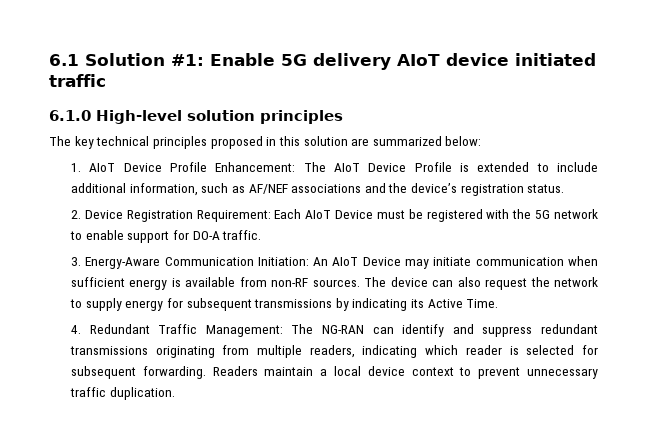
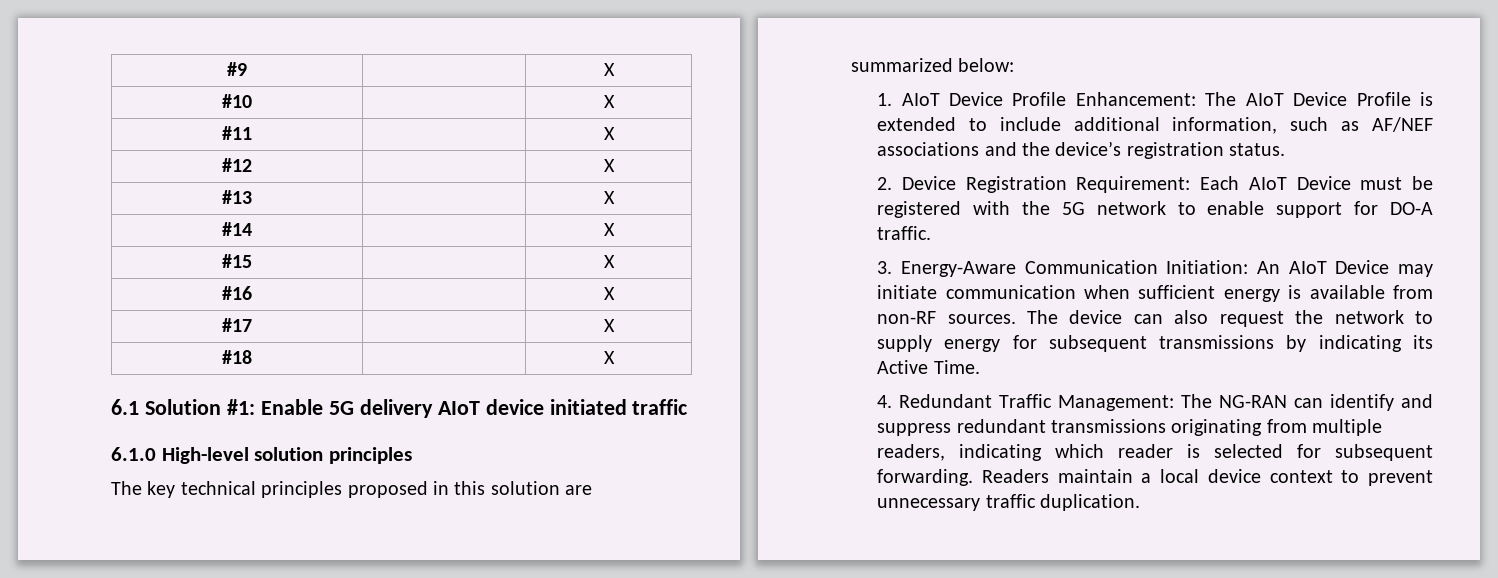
+ #9 | | X
+ #10 | | X
+ #11 | | X
+ #12 | | X
+ #13 | | X
+ #14 | | X
+ #15 | | X
+ #16 | | X
+ #17 | | X
+ #18 | | X

